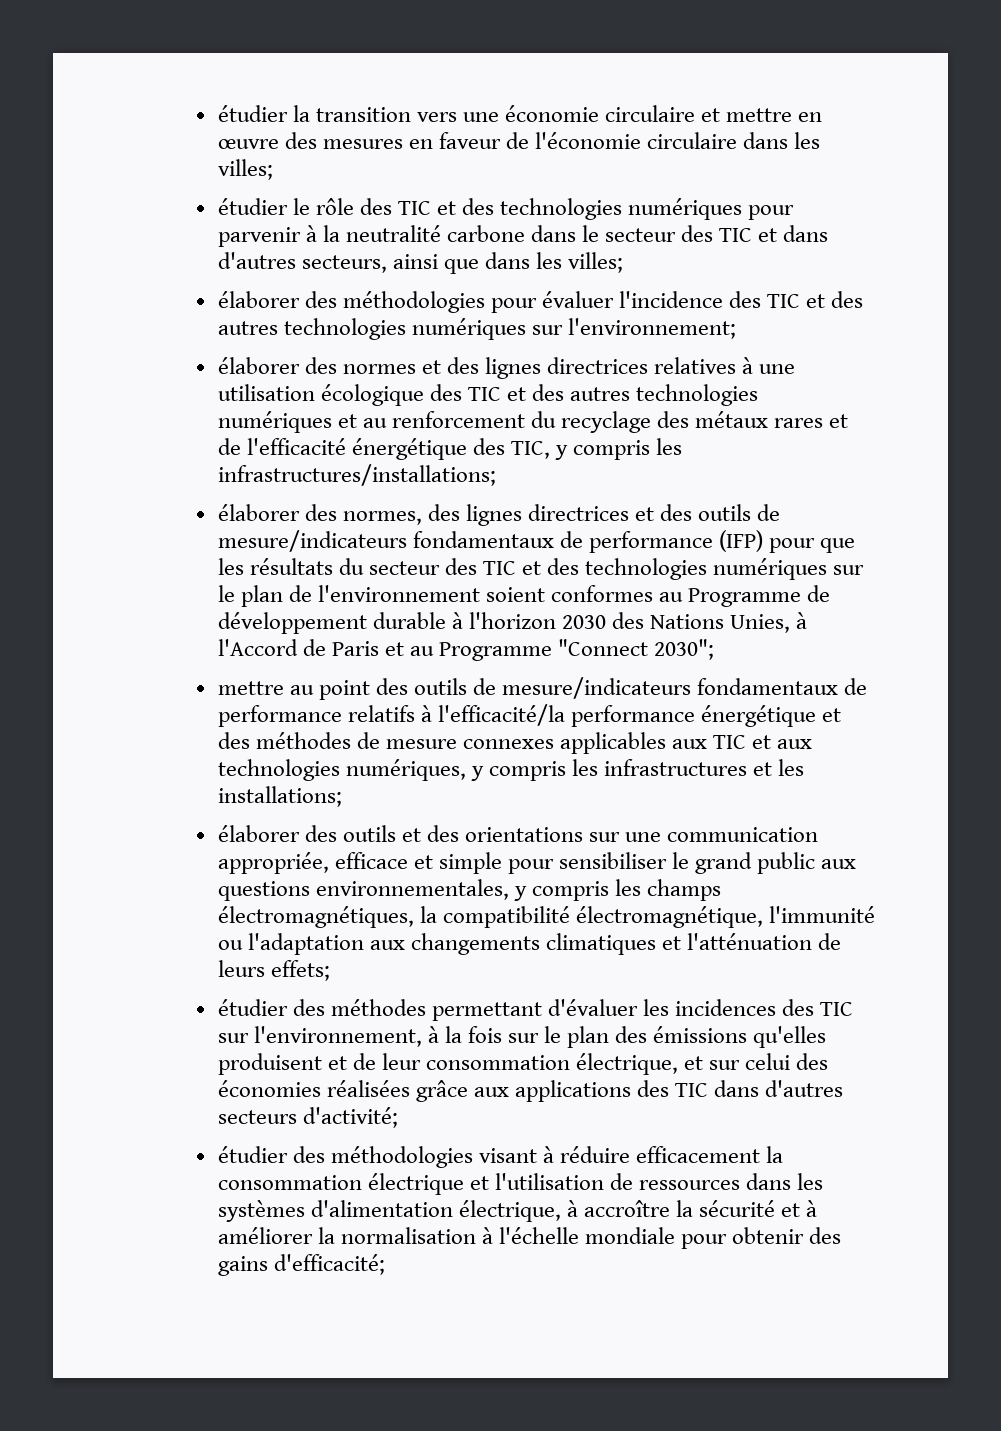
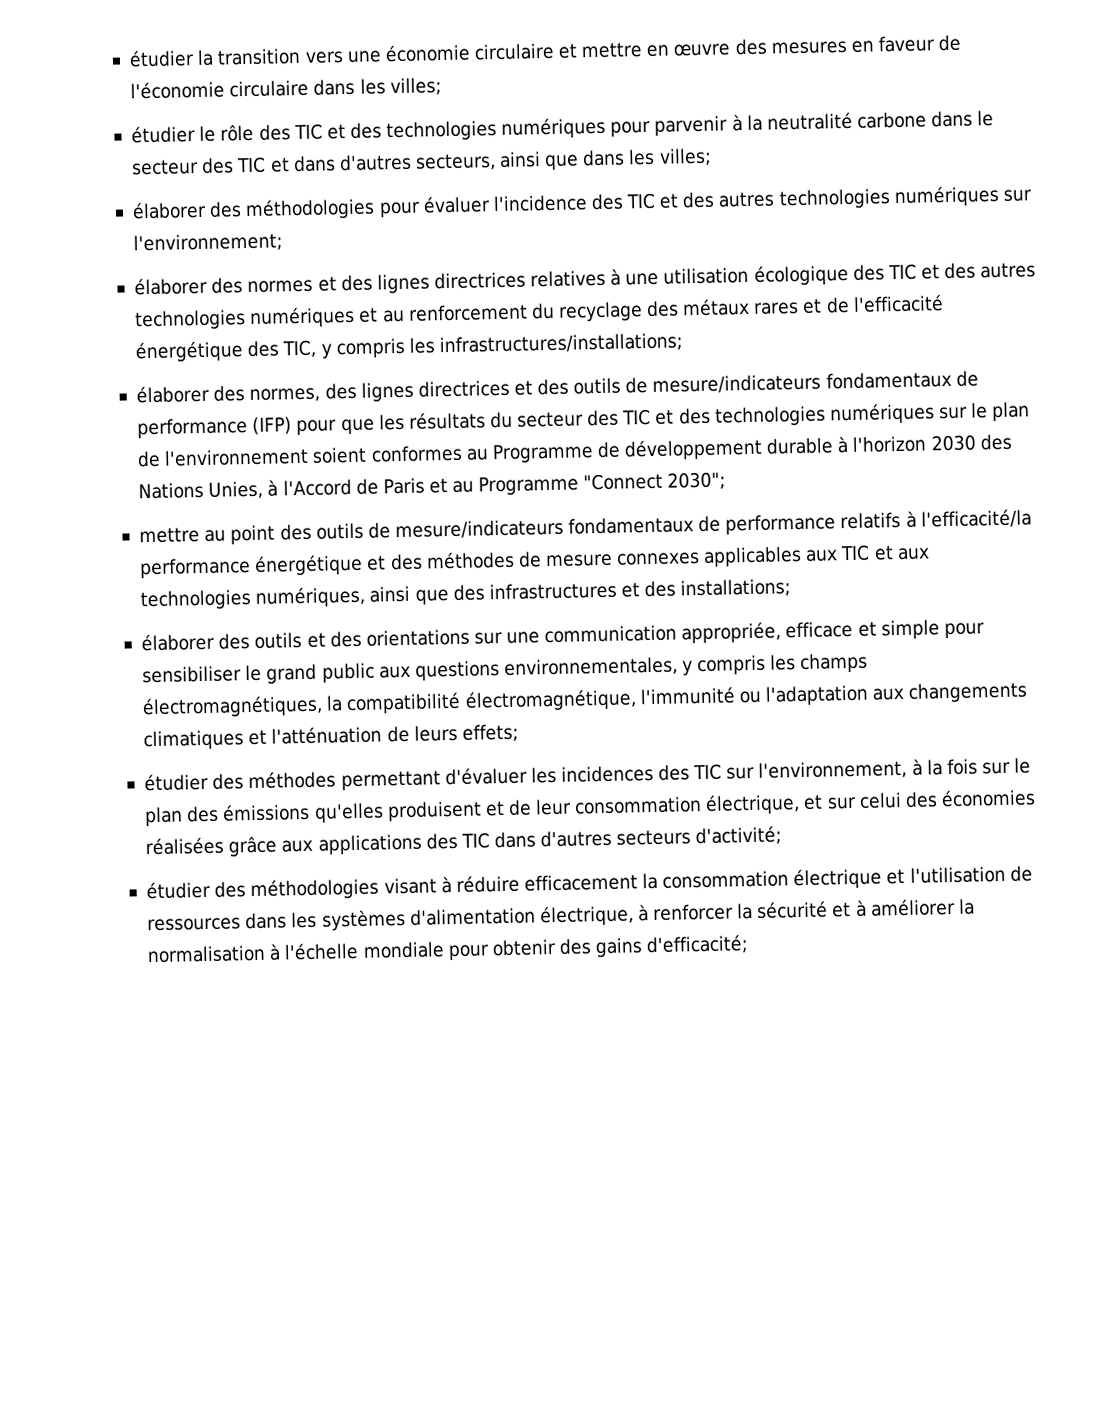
- mettre au point des outils de mesure/indicateurs fondamentaux de performance relatifs à l'efficacité/la performance énergétique et des méthodes de mesure connexes applicables aux TIC et aux technologies numériques, y compris les infrastructures et les installations;
+ mettre au point des outils de mesure/indicateurs fondamentaux de performance relatifs à l'efficacité/la performance énergétique et des méthodes de mesure connexes applicables aux TIC et aux technologies numériques, ainsi que des infrastructures et des installations;
- étudier des méthodologies visant à réduire efficacement la consommation électrique et l'utilisation de ressources dans les systèmes d'alimentation électrique, à accroître la sécurité et à améliorer la normalisation à l'échelle mondiale pour obtenir des gains d'efficacité;
+ étudier des méthodologies visant à réduire efficacement la consommation électrique et l'utilisation de ressources dans les systèmes d'alimentation électrique, à renforcer la sécurité et à améliorer la normalisation à l'échelle mondiale pour obtenir des gains d'efficacité;

